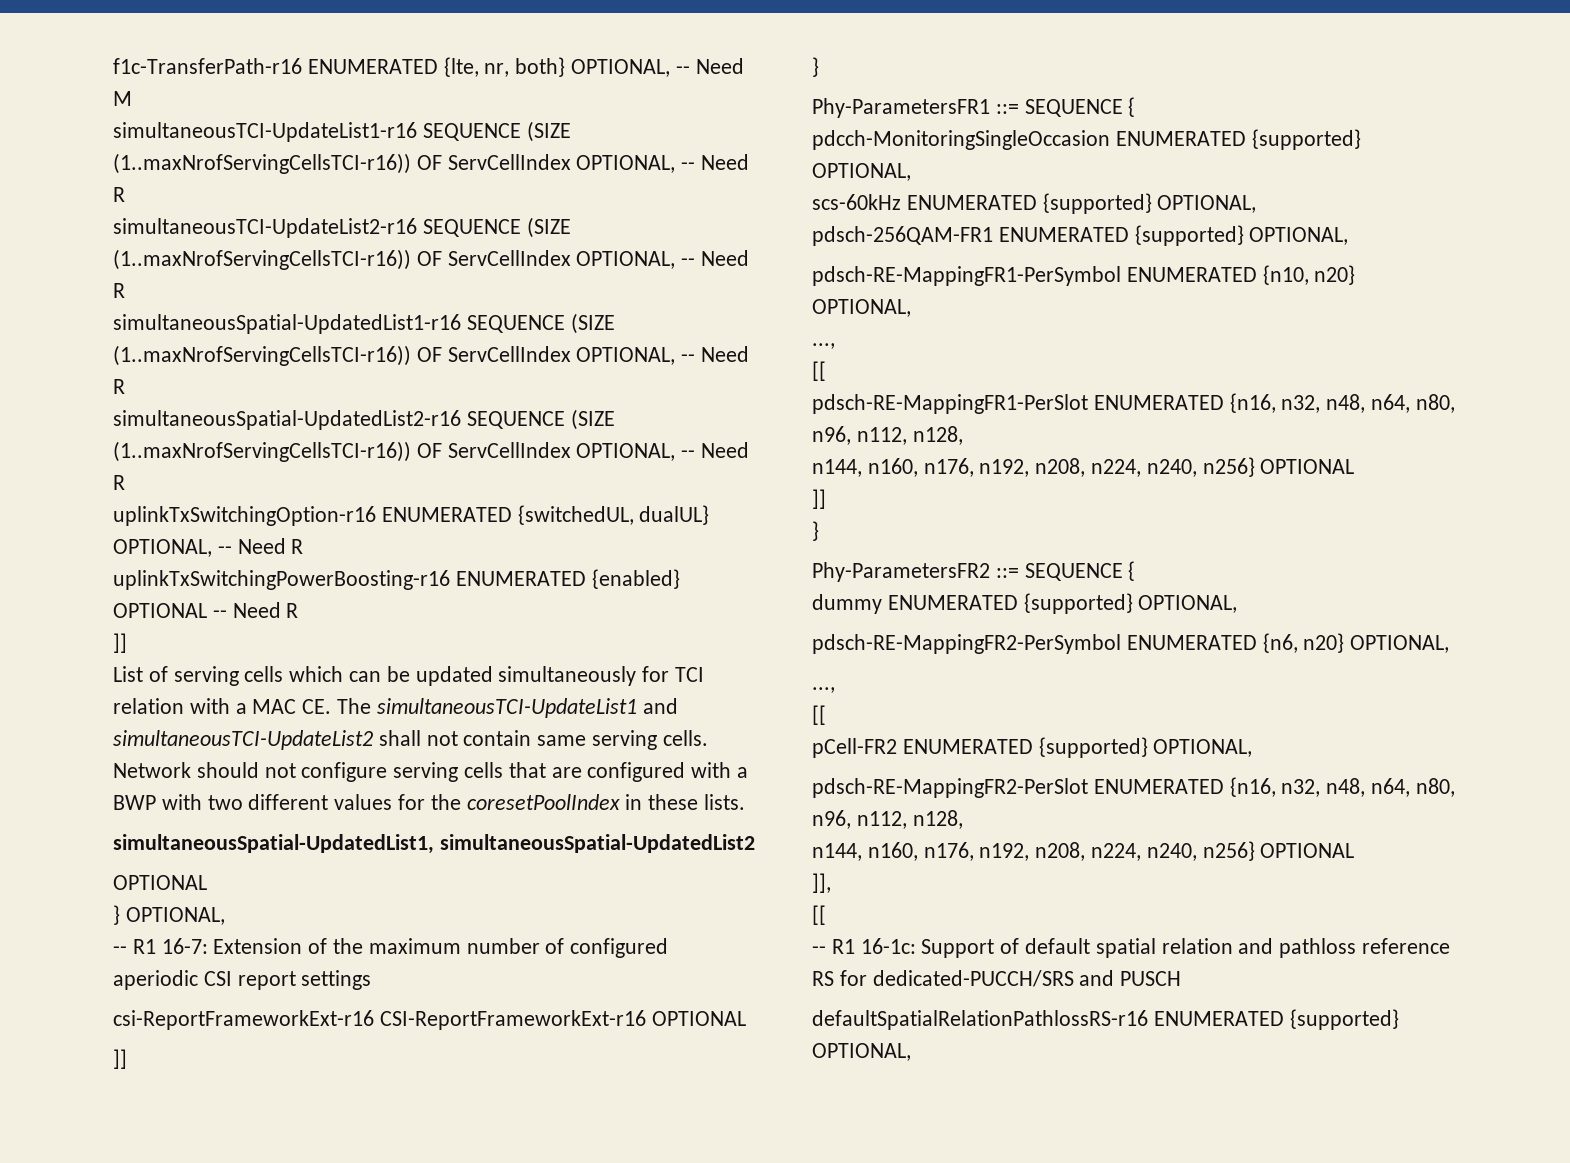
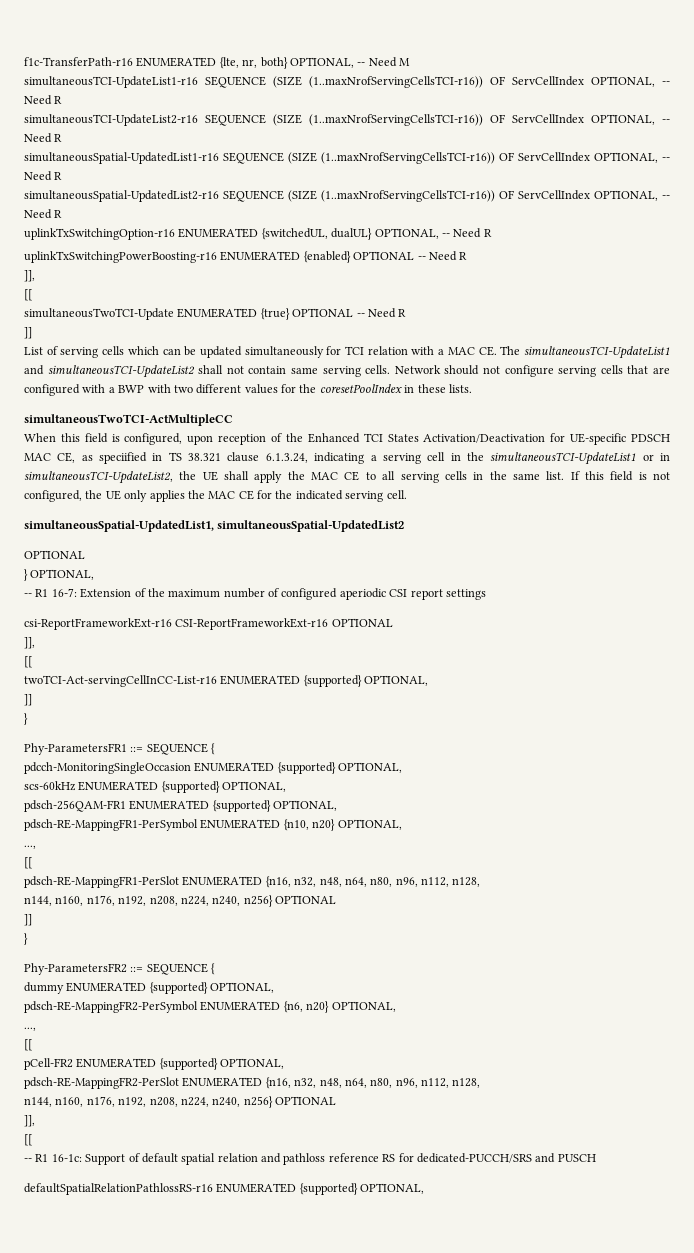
  uplinkTxSwitchingPowerBoosting-r16 ENUMERATED {enabled} OPTIONAL -- Need R
+ ]],
+ [[
+ simultaneousTwoTCI-Update ENUMERATED {true} OPTIONAL -- Need R
+ simultaneousTwoTCI-ActMultipleCC
+ When this field is configured, upon reception of the Enhanced TCI States Activation/Deactivation for UE-specific PDSCH MAC CE, as speciified in TS 38.321 clause 6.1.3.24, indicating a serving cell in the simultaneousTCI-UpdateList1 or in simultaneousTCI-UpdateList2, the UE shall apply the MAC CE to all serving cells in the same list. If this field is not configured, the UE only applies the MAC CE for the indicated serving cell.
  csi-ReportFrameworkExt-r16 CSI-ReportFrameworkExt-r16 OPTIONAL
+ ]],
+ [[
+ twoTCI-Act-servingCellInCC-List-r16 ENUMERATED {supported} OPTIONAL,

